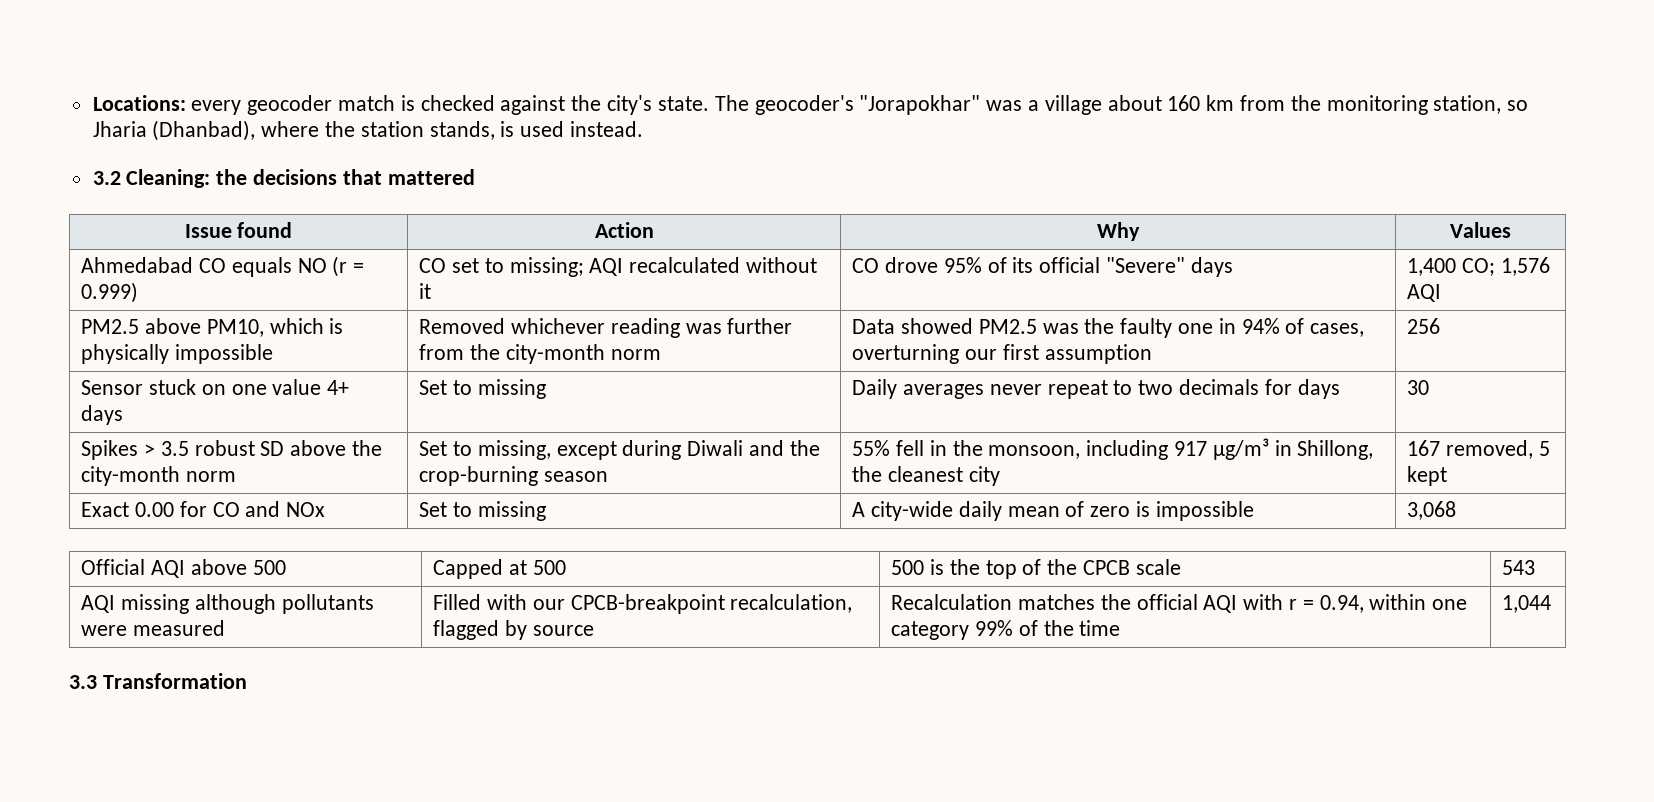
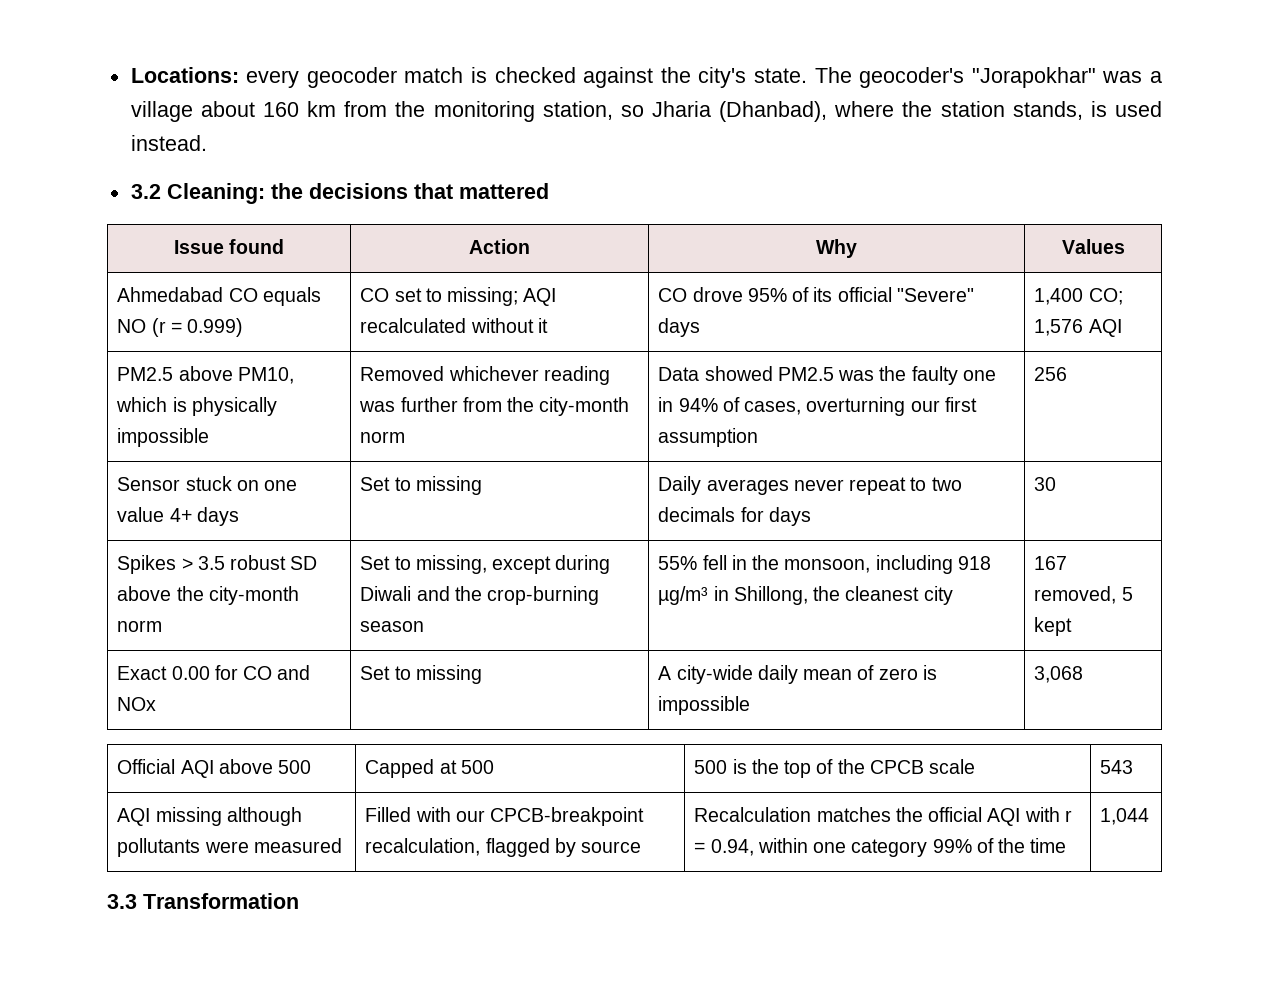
- Spikes > 3.5 robust SD above the city-month norm | Set to missing, except during Diwali and the crop-burning season | 55% fell in the monsoon, including 917 µg/m³ in Shillong, the cleanest city | 167 removed, 5 kept
+ Spikes > 3.5 robust SD above the city-month norm | Set to missing, except during Diwali and the crop-burning season | 55% fell in the monsoon, including 918 µg/m³ in Shillong, the cleanest city | 167 removed, 5 kept

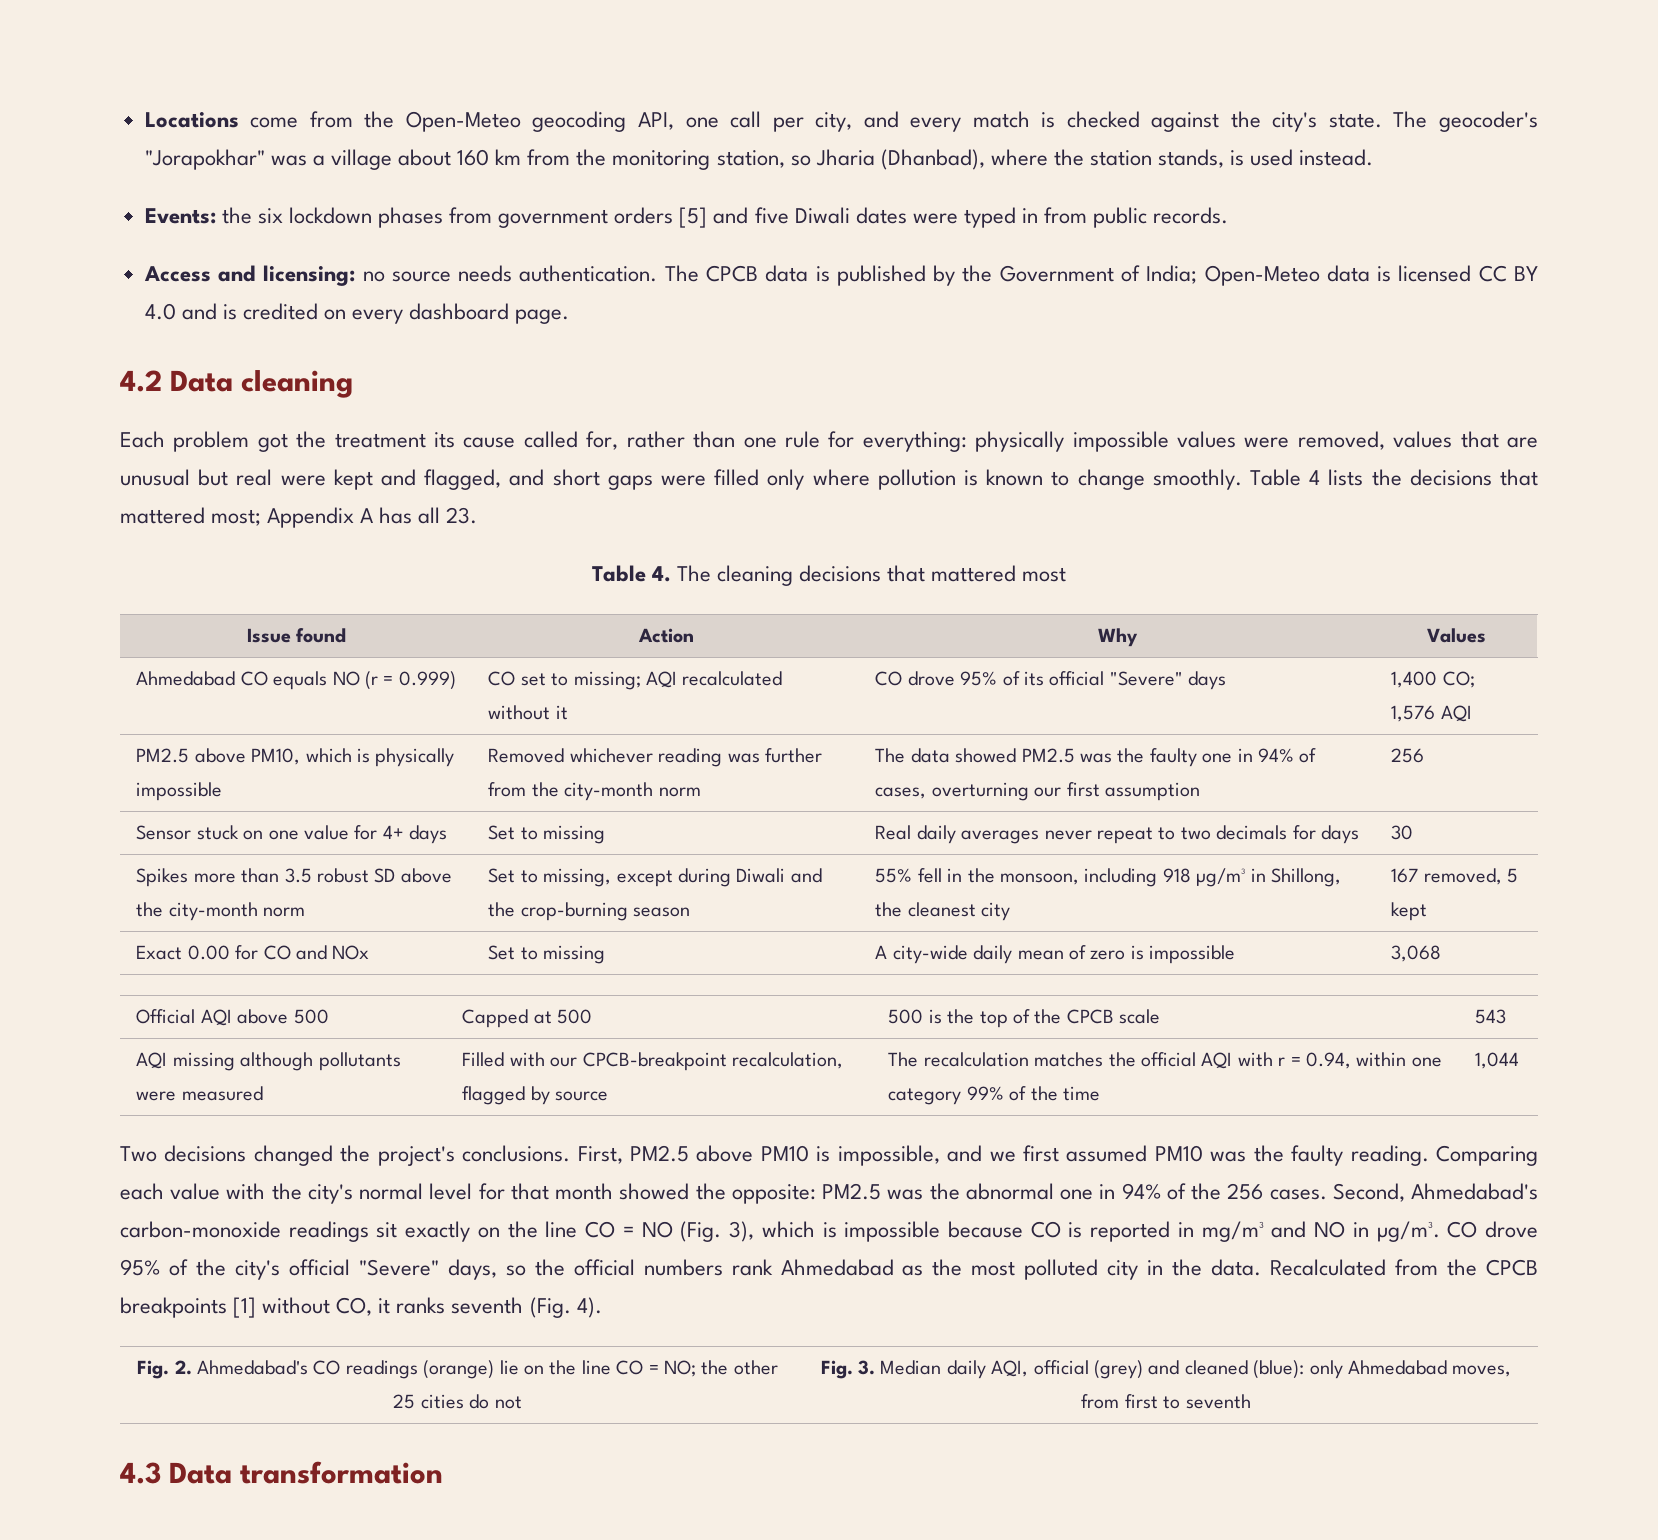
- Locations: every geocoder match is checked against the city's state.
+ Locations come from the Open-Meteo geocoding API, one call per city, and every match is checked against the city's state.
- 3.2 Cleaning: the decisions that mattered
+ Events: the six lockdown phases from government orders [5] and five Diwali dates were typed in from public records.
+ Access and licensing: no source needs authentication. The CPCB data is published by the Government of India; Open-Meteo data is licensed CC BY 4.0 and is credited on every dashboard page.
+ 4.2 Data cleaning
+ Each problem got the treatment its cause called for, rather than one rule for everything: physically impossible values were removed, values that are unusual but real were kept and flagged, and short gaps were filled only where pollution is known to change smoothly. Table 4 lists the decisions that mattered most; Appendix A has all 23.
+ Table 4. The cleaning decisions that mattered most
- PM2.5 above PM10, which is physically impossible | Removed whichever reading was further from the city-month norm | Data showed PM2.5 was the faulty one in 94% of cases, overturning our first assumption | 256
+ PM2.5 above PM10, which is physically impossible | Removed whichever reading was further from the city-month norm | The data showed PM2.5 was the faulty one in 94% of cases, overturning our first assumption | 256
- Sensor stuck on one value 4+ days | Set to missing | Daily averages never repeat to two decimals for days | 30
+ Sensor stuck on one value for 4+ days | Set to missing | Real daily averages never repeat to two decimals for days | 30
- Spikes > 3.5 robust SD above the city-month norm | Set to missing, except during Diwali and the crop-burning season | 55% fell in the monsoon, including 918 µg/m³ in Shillong, the cleanest city | 167 removed, 5 kept
+ Spikes more than 3.5 robust SD above the city-month norm | Set to missing, except during Diwali and the crop-burning season | 55% fell in the monsoon, including 918 µg/m³ in Shillong, the cleanest city | 167 removed, 5 kept
- AQI missing although pollutants were measured | Filled with our CPCB-breakpoint recalculation, flagged by source | Recalculation matches the official AQI with r = 0.94, within one category 99% of the time | 1,044
+ AQI missing although pollutants were measured | Filled with our CPCB-breakpoint recalculation, flagged by source | The recalculation matches the official AQI with r = 0.94, within one category 99% of the time | 1,044
- 3.3 Transformation
+ Two decisions changed the project's conclusions. First, PM2.5 above PM10 is impossible, and we first assumed PM10 was the faulty reading. Comparing each value with the city's normal level for that month showed the opposite: PM2.5 was the abnormal one in 94% of the 256 cases. Second, Ahmedabad's carbon-monoxide readings sit exactly on the line CO = NO (Fig. 3), which is impossible because CO is reported in mg/m³ and NO in µg/m³. CO drove 95% of the city's official "Severe" days, so the official numbers rank Ahmedabad as the most polluted city in the data. Recalculated from the CPCB breakpoints [1] without CO, it ranks seventh (Fig. 4).
+ Fig. 2. Ahmedabad's CO readings (orange) lie on the line CO = NO; the other 25 cities do not | Fig. 3. Median daily AQI, official (grey) and cleaned (blue): only Ahmedabad moves, from first to seventh
+ 4.3 Data transformation

